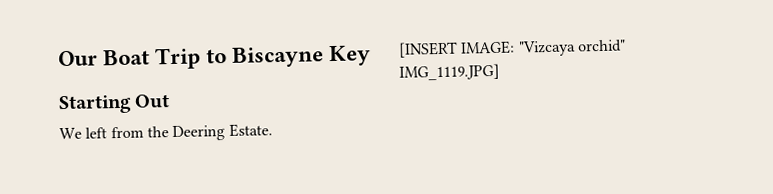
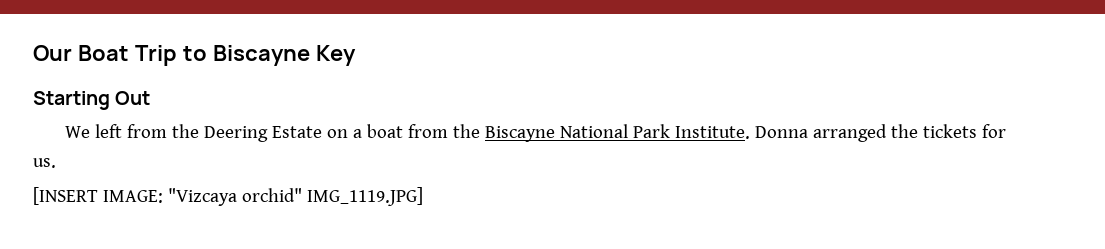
- We left from the Deering Estate.
+ We left from the Deering Estate on a boat from the Biscayne National Park Institute. Donna arranged the tickets for us.

